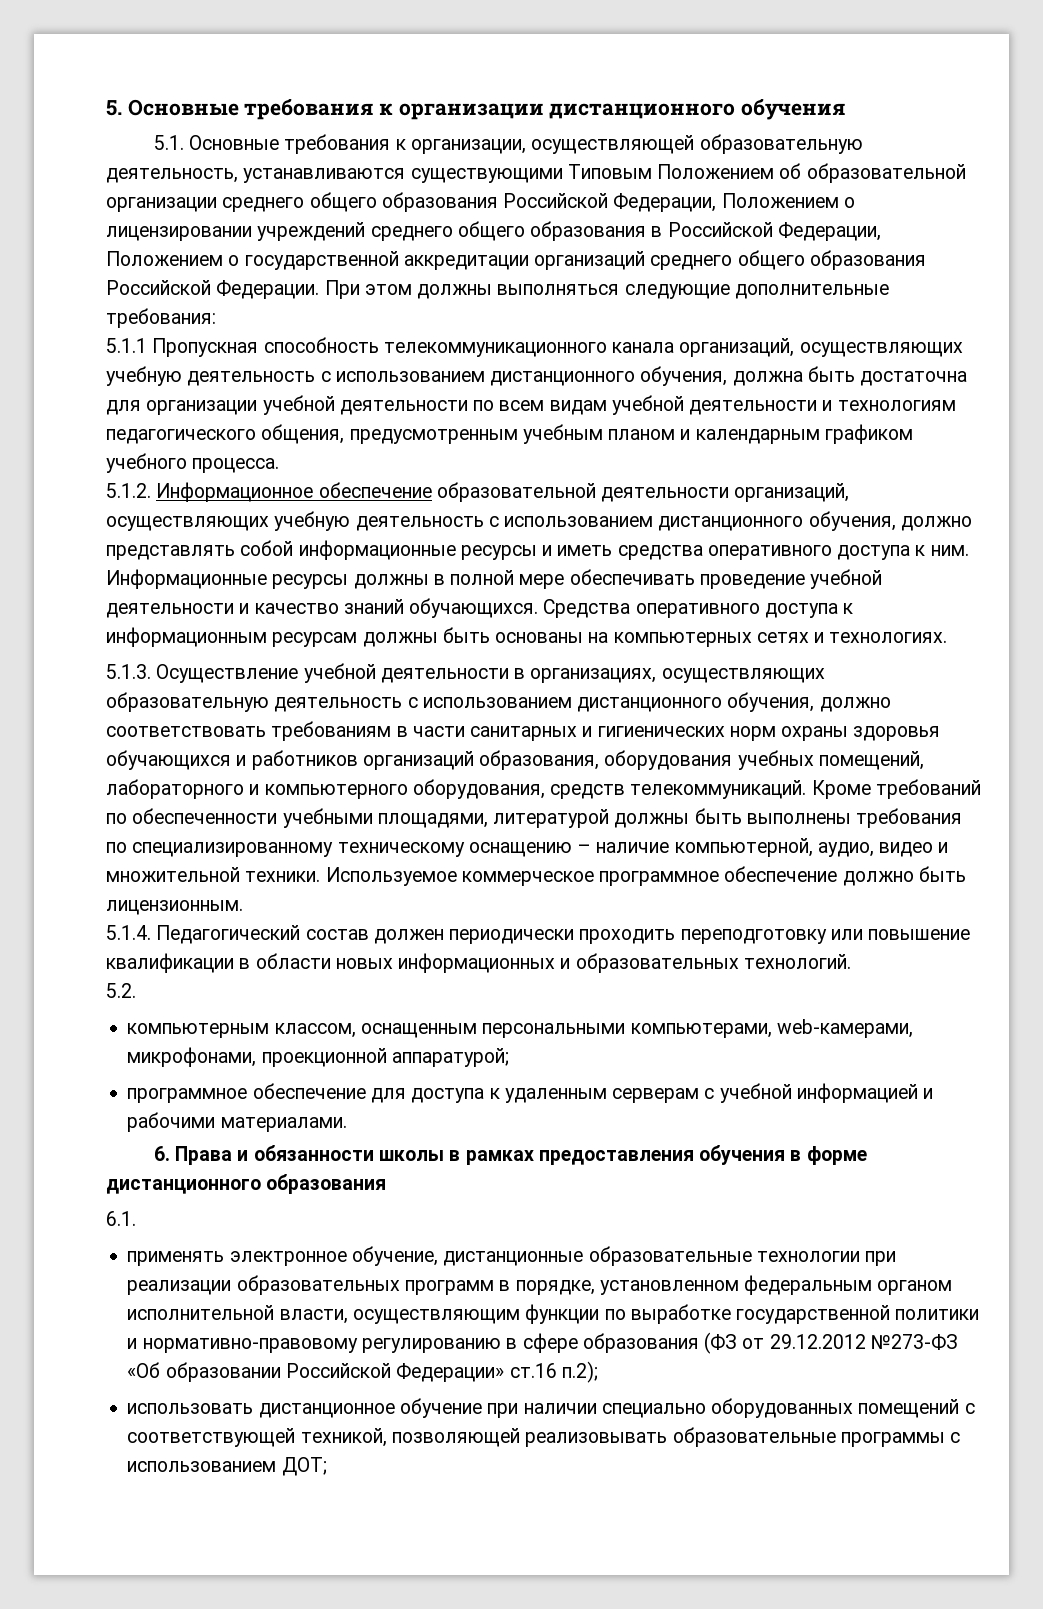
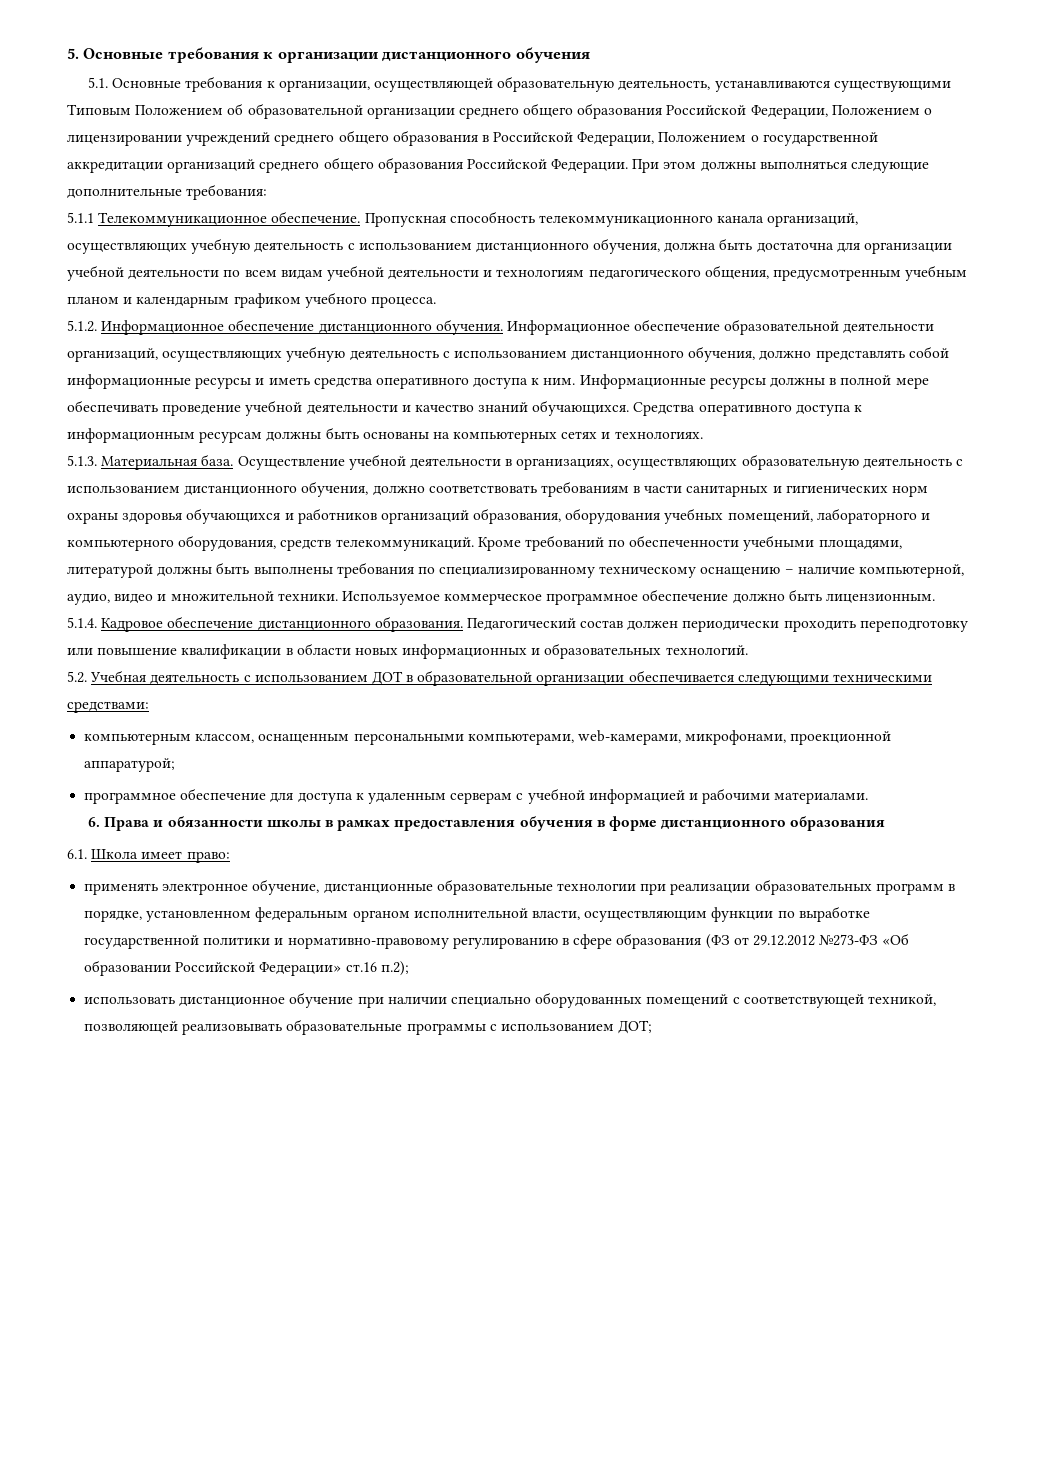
- 5.1.1 Пропускная способность телекоммуникационного канала организаций, осуществляющих учебную деятельность с использованием дистанционного обучения, должна быть достаточна для организации учебной деятельности по всем видам учебной деятельности и технологиям педагогического общения, предусмотренным учебным планом и календарным графиком учебного процесса.
+ 5.1.1 Телекоммуникационное обеспечение. Пропускная способность телекоммуникационного канала организаций, осуществляющих учебную деятельность с использованием дистанционного обучения, должна быть достаточна для организации учебной деятельности по всем видам учебной деятельности и технологиям педагогического общения, предусмотренным учебным планом и календарным графиком учебного процесса.
- 5.1.2. Информационное обеспечение образовательной деятельности организаций, осуществляющих учебную деятельность с использованием дистанционного обучения, должно представлять собой информационные ресурсы и иметь средства оперативного доступа к ним.
+ 5.1.2. Информационное обеспечение дистанционного обучения. Информационное обеспечение образовательной деятельности организаций, осуществляющих учебную деятельность с использованием дистанционного обучения, должно представлять собой информационные ресурсы и иметь средства оперативного доступа к ним.
- 5.1.3. Осуществление учебной деятельности в организациях, осуществляющих образовательную деятельность с использованием дистанционного обучения, должно соответствовать требованиям в части санитарных и гигиенических норм охраны здоровья обучающихся и работников организаций образования, оборудования учебных помещений, лабораторного и компьютерного оборудования, средств телекоммуникаций.
+ 5.1.3. Материальная база. Осуществление учебной деятельности в организациях, осуществляющих образовательную деятельность с использованием дистанционного обучения, должно соответствовать требованиям в части санитарных и гигиенических норм охраны здоровья обучающихся и работников организаций образования, оборудования учебных помещений, лабораторного и компьютерного оборудования, средств телекоммуникаций.
- 5.1.4. Педагогический состав должен периодически проходить переподготовку или повышение квалификации в области новых информационных и образовательных технологий.
+ 5.1.4. Кадровое обеспечение дистанционного образования. Педагогический состав должен периодически проходить переподготовку или повышение квалификации в области новых информационных и образовательных технологий.
- 5.2.
+ 5.2. Учебная деятельность с использованием ДОТ в образовательной организации обеспечивается следующими техническими средствами:
- 6.1.
+ 6.1. Школа имеет право:

